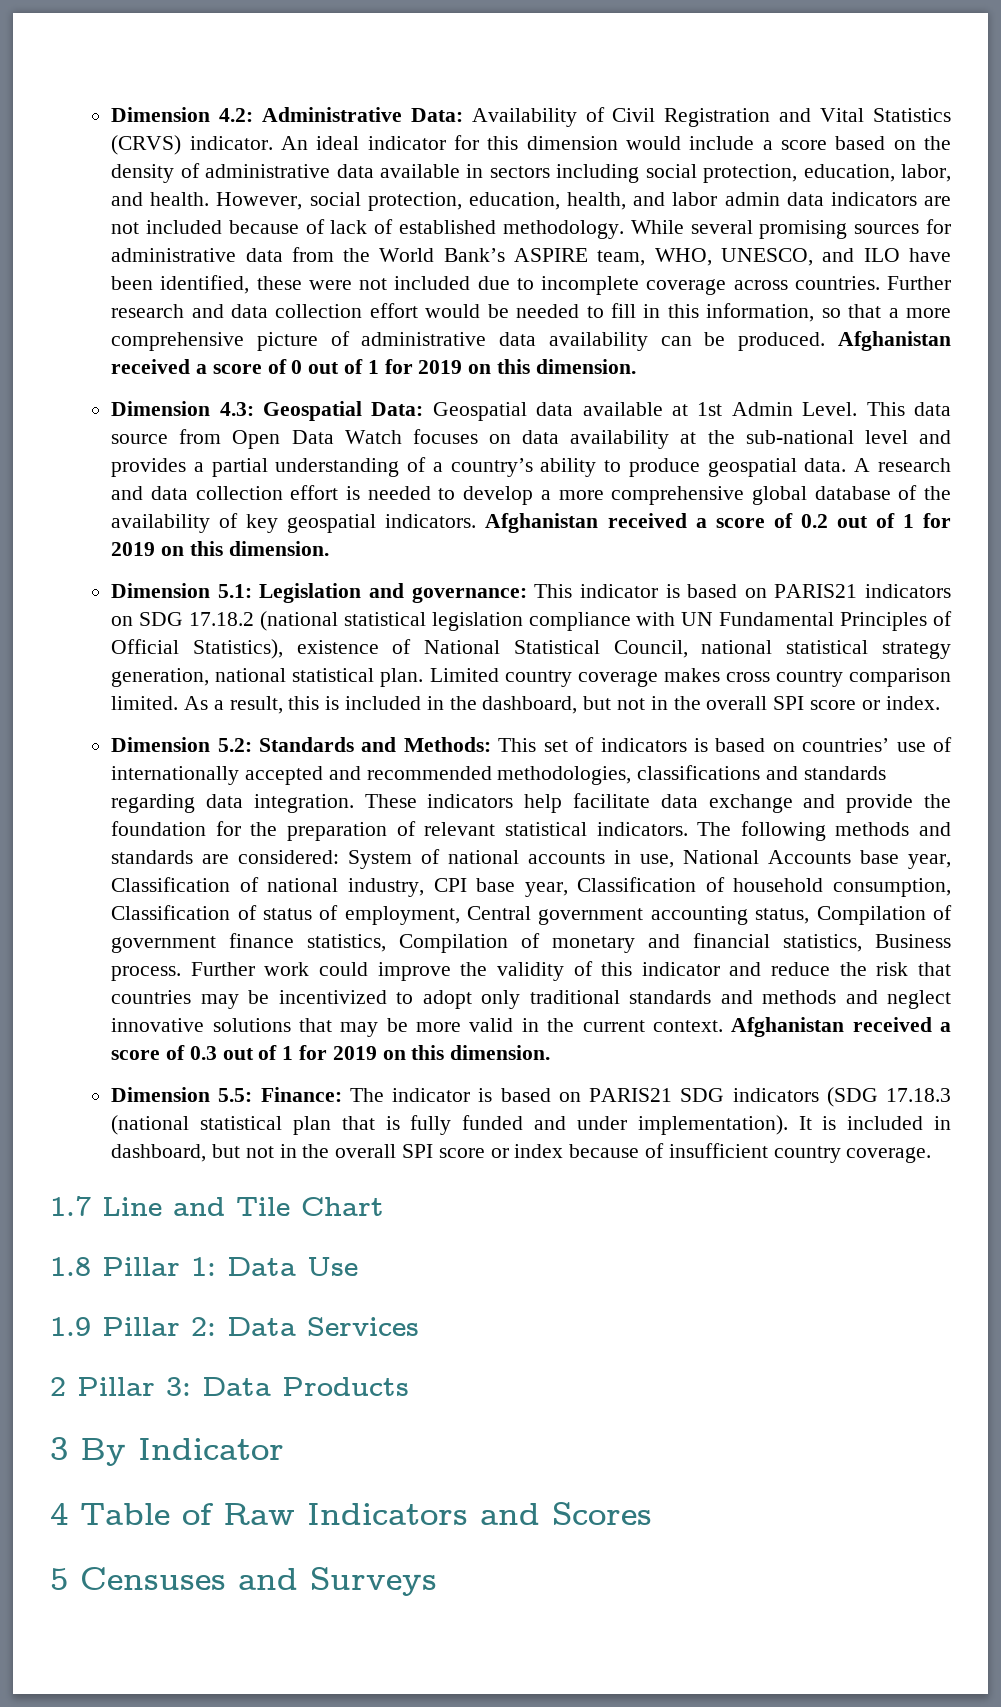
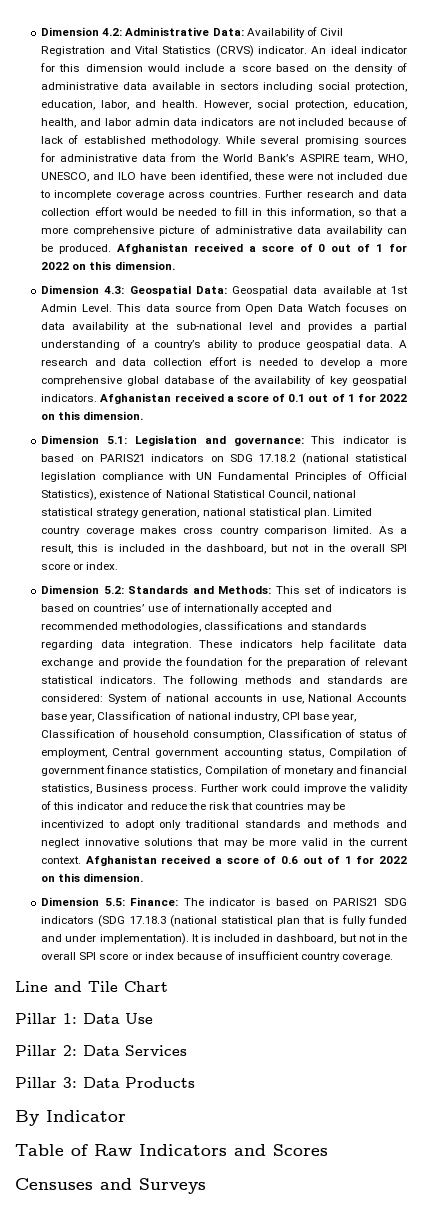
- Afghanistan received a score of 0 out of 1 for 2019 on this dimension.
+ Afghanistan received a score of 0 out of 1 for 2022 on this dimension.
- Afghanistan received a score of 0.2 out of 1 for 2019 on this dimension.
+ Afghanistan received a score of 0.1 out of 1 for 2022 on this dimension.
- Afghanistan received a score of 0.3 out of 1 for 2019 on this dimension.
+ Afghanistan received a score of 0.6 out of 1 for 2022 on this dimension.
- 1.7 Line and Tile Chart
+ Line and Tile Chart
- 1.8 Pillar 1: Data Use
+ Pillar 1: Data Use
- 1.9 Pillar 2: Data Services
+ Pillar 2: Data Services
- 2 Pillar 3: Data Products
+ Pillar 3: Data Products
- 3 By Indicator
+ By Indicator
- 4 Table of Raw Indicators and Scores
+ Table of Raw Indicators and Scores
- 5 Censuses and Surveys
+ Censuses and Surveys

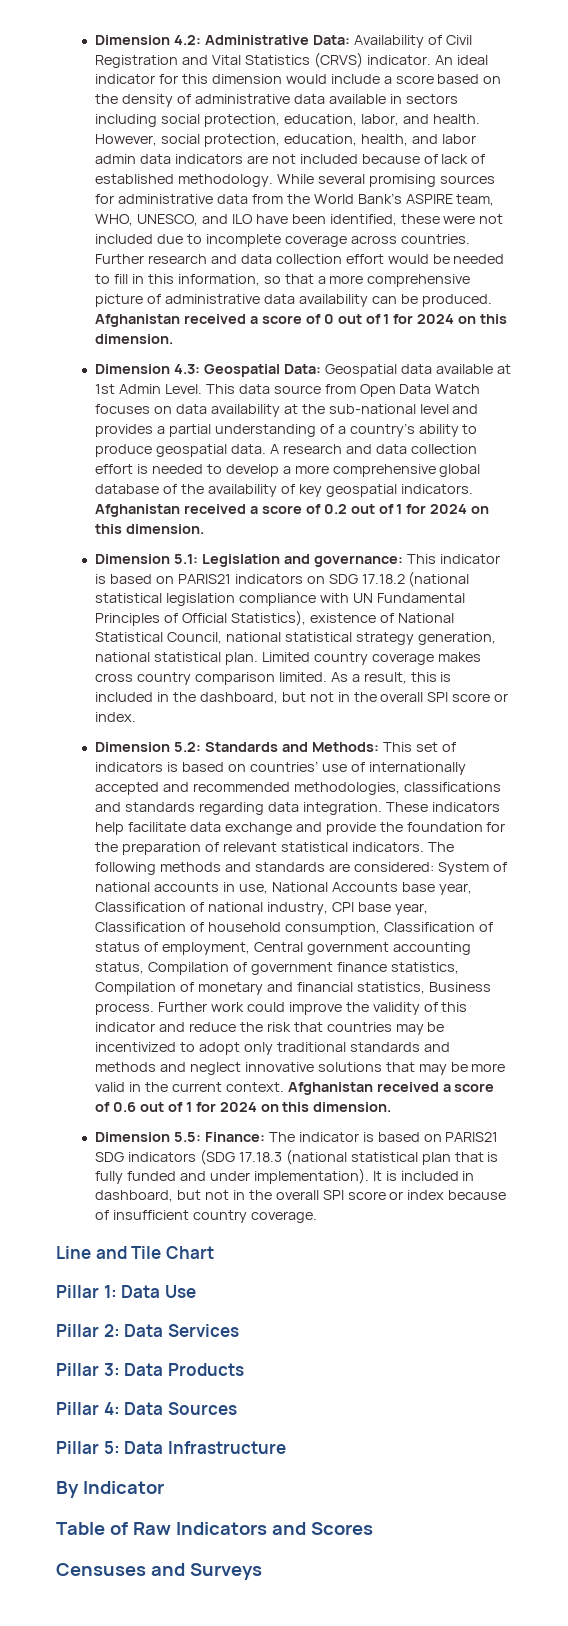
- Afghanistan received a score of 0 out of 1 for 2022 on this dimension.
+ Afghanistan received a score of 0 out of 1 for 2024 on this dimension.
- Afghanistan received a score of 0.1 out of 1 for 2022 on this dimension.
+ Afghanistan received a score of 0.2 out of 1 for 2024 on this dimension.
- Afghanistan received a score of 0.6 out of 1 for 2022 on this dimension.
+ Afghanistan received a score of 0.6 out of 1 for 2024 on this dimension.
+ Pillar 4: Data Sources
+ Pillar 5: Data Infrastructure

